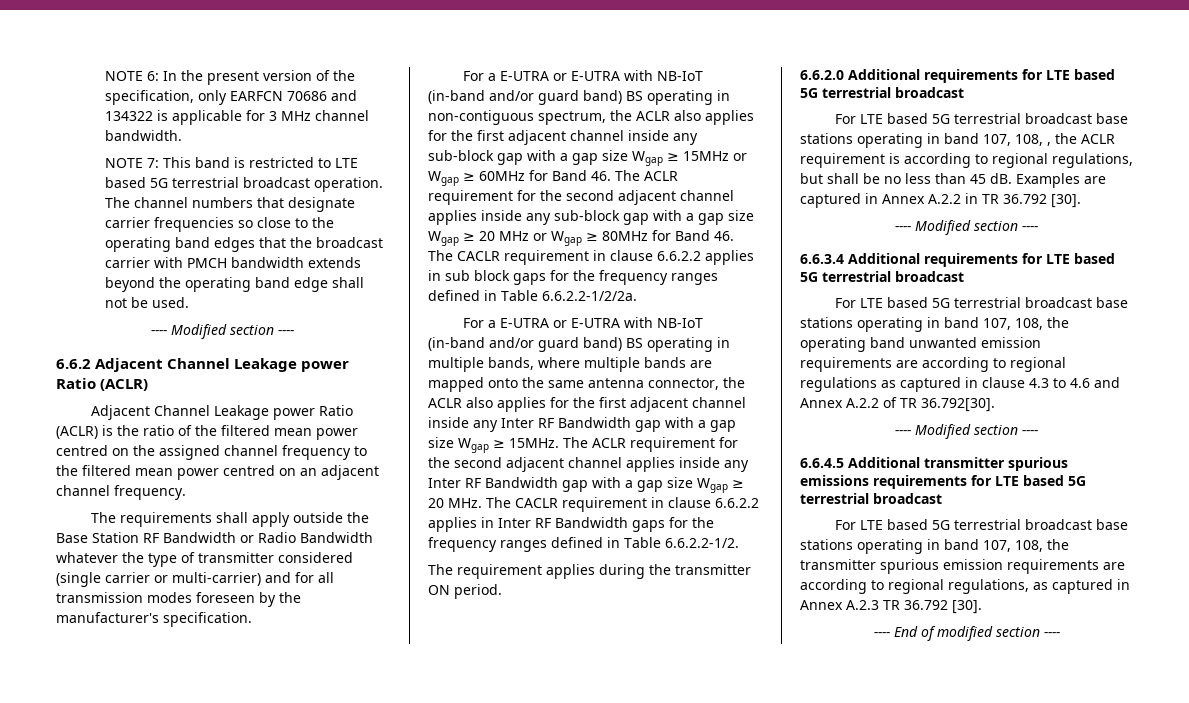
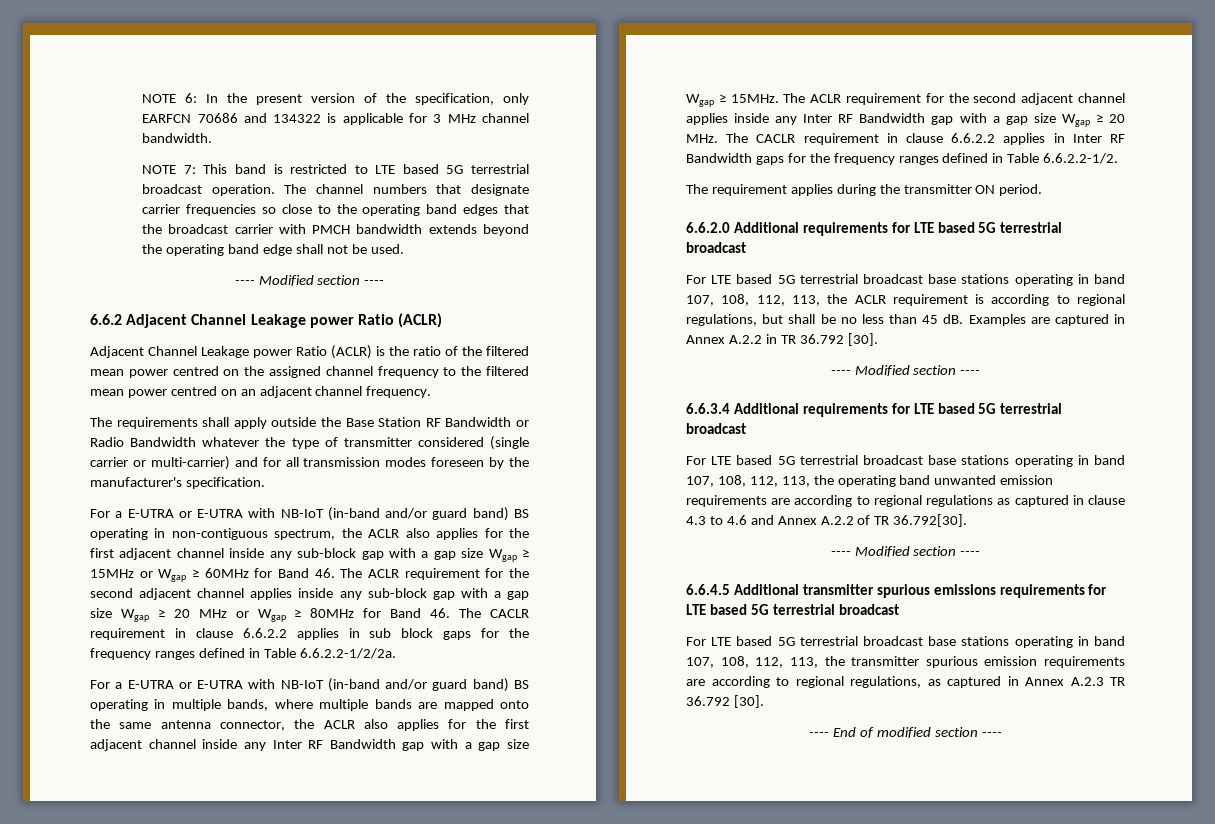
- For LTE based 5G terrestrial broadcast base stations operating in band 107, 108, , the ACLR requirement is according to regional regulations, but shall be no less than 45 dB.
+ For LTE based 5G terrestrial broadcast base stations operating in band 107, 108, 112, 113, the ACLR requirement is according to regional regulations, but shall be no less than 45 dB.
- For LTE based 5G terrestrial broadcast base stations operating in band 107, 108, the operating band unwanted emission requirements are according to regional regulations as captured in clause 4.3 to 4.6 and Annex A.2.2 of TR 36.792[30].
+ For LTE based 5G terrestrial broadcast base stations operating in band 107, 108, 112, 113, the operating band unwanted emission requirements are according to regional regulations as captured in clause 4.3 to 4.6 and Annex A.2.2 of TR 36.792[30].
- For LTE based 5G terrestrial broadcast base stations operating in band 107, 108, the transmitter spurious emission requirements are according to regional regulations, as captured in Annex A.2.3 TR 36.792 [30].
+ For LTE based 5G terrestrial broadcast base stations operating in band 107, 108, 112, 113, the transmitter spurious emission requirements are according to regional regulations, as captured in Annex A.2.3 TR 36.792 [30].

